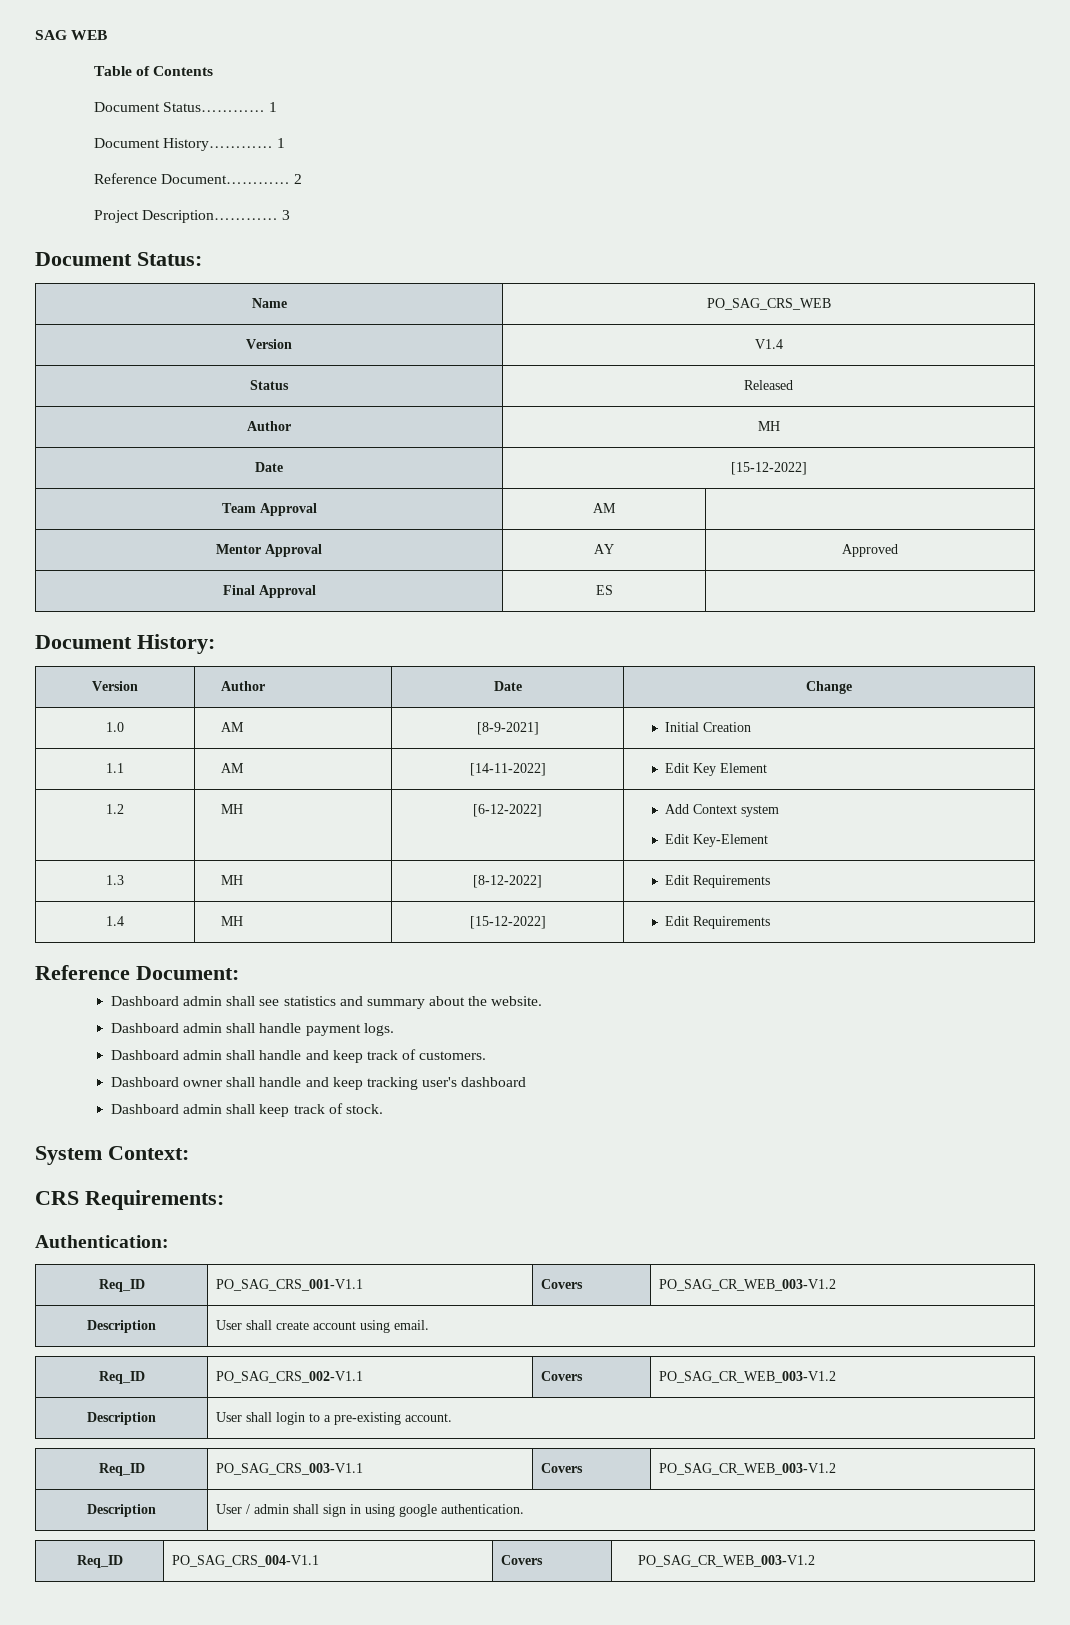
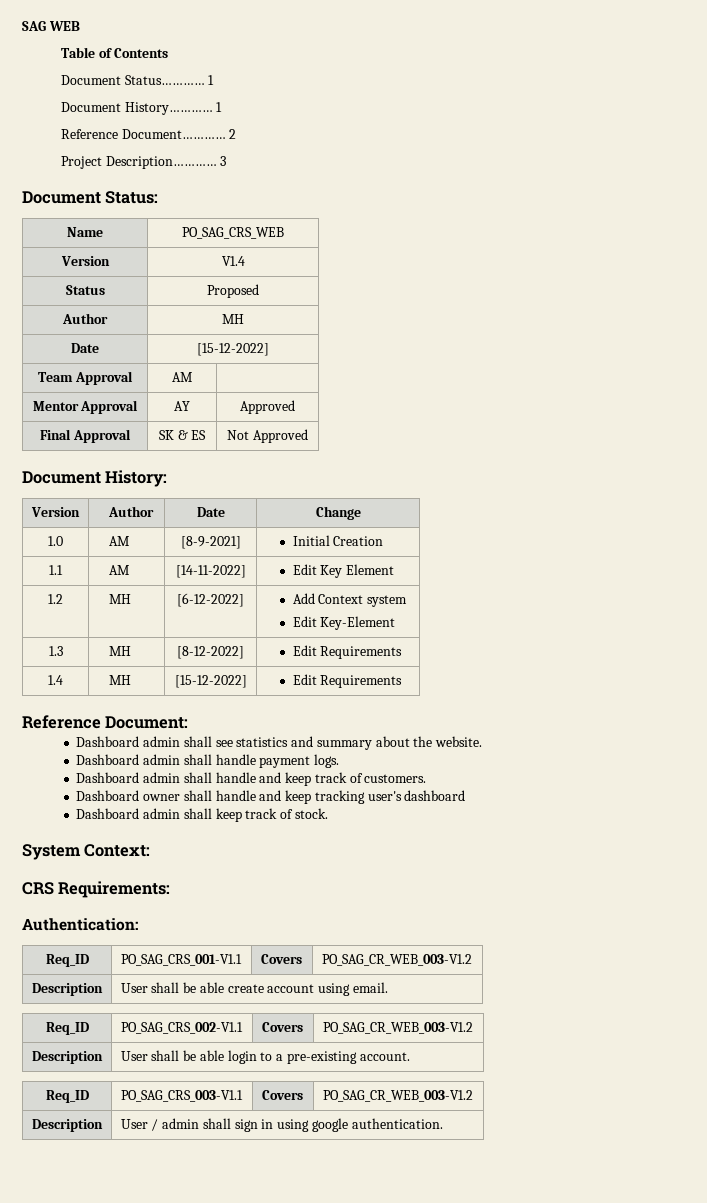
- Status | Released
+ Status | Proposed
- Final Approval | ES |
+ Final Approval | SK & ES | Not Approved
- Description | User shall create account using email.
+ Description | User shall be able create account using email.
- Description | User shall login to a pre-existing account.
+ Description | User shall be able login to a pre-existing account.
- Req_ID | PO_SAG_CRS_004-V1.1 | Covers | PO_SAG_CR_WEB_003-V1.2

